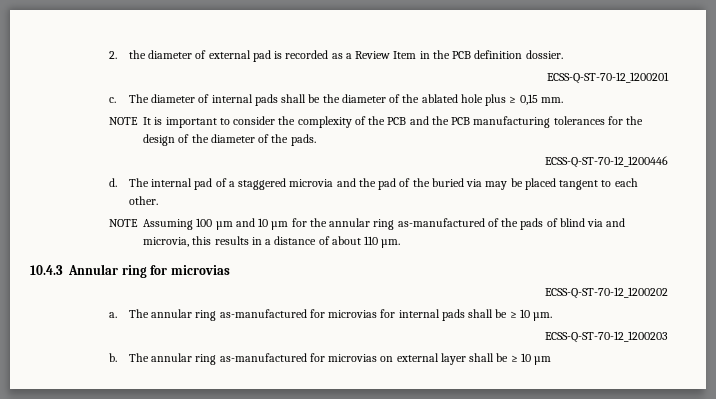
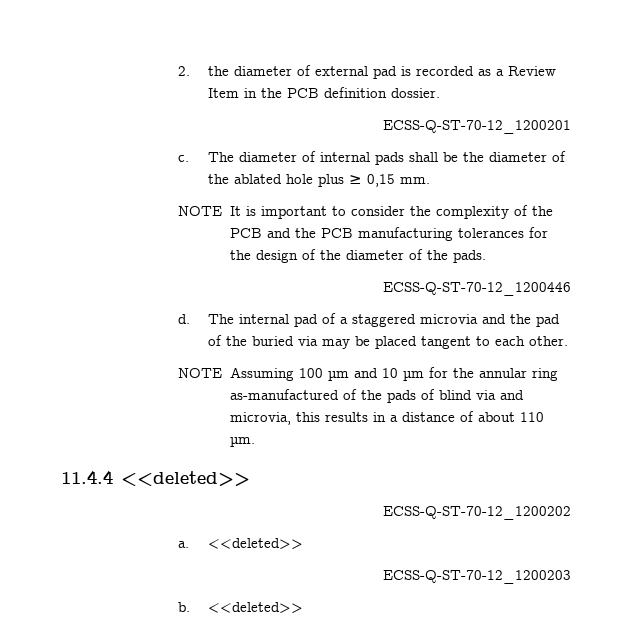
- 10.4.3 Annular ring for microvias
+ 11.4.4 <<deleted>>
  ECSS-Q-ST-70-12_1200202
- a. The annular ring as-manufactured for microvias for internal pads shall be ≥ 10 µm.
+ a. <<deleted>>
  ECSS-Q-ST-70-12_1200203
- b. The annular ring as-manufactured for microvias on external layer shall be ≥ 10 µm
+ b. <<deleted>>

